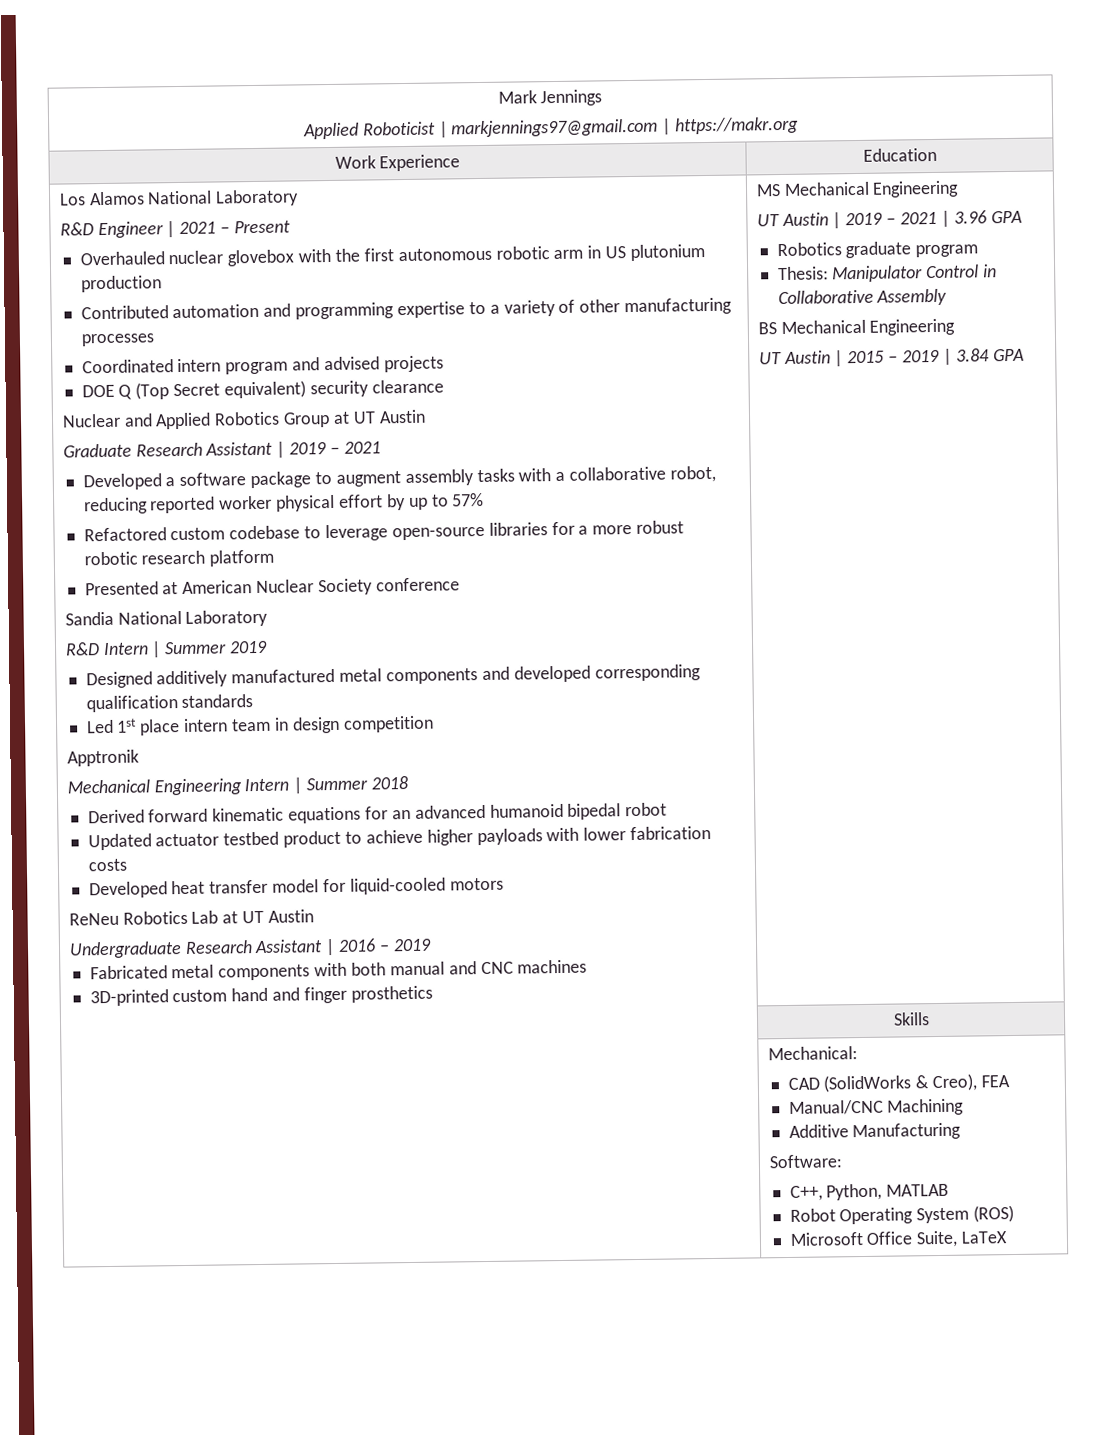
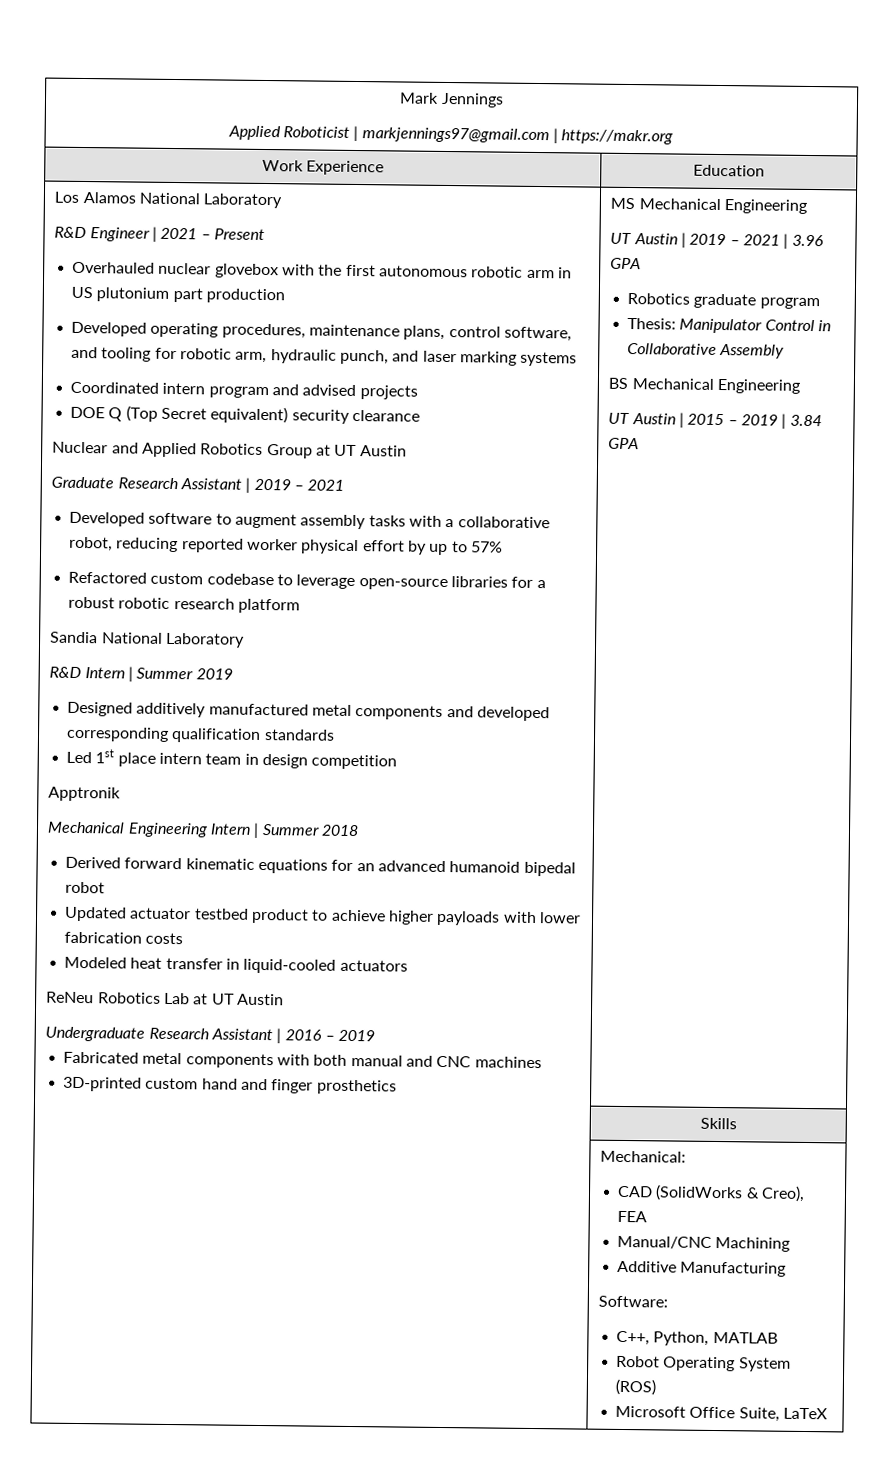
- Overhauled nuclear glovebox with the first autonomous robotic arm in US plutonium production
+ Overhauled nuclear glovebox with the first autonomous robotic arm in US plutonium part production
- Contributed automation and programming expertise to a variety of other manufacturing processes
+ Developed operating procedures, maintenance plans, control software, and tooling for robotic arm, hydraulic punch, and laser marking systems
- Developed a software package to augment assembly tasks with a collaborative robot, reducing reported worker physical effort by up to 57%
+ Developed software to augment assembly tasks with a collaborative robot, reducing reported worker physical effort by up to 57%
- Refactored custom codebase to leverage open-source libraries for a more robust robotic research platform
+ Refactored custom codebase to leverage open-source libraries for a robust robotic research platform
- Presented at American Nuclear Society conference
- Developed heat transfer model for liquid-cooled motors
+ Modeled heat transfer in liquid-cooled actuators

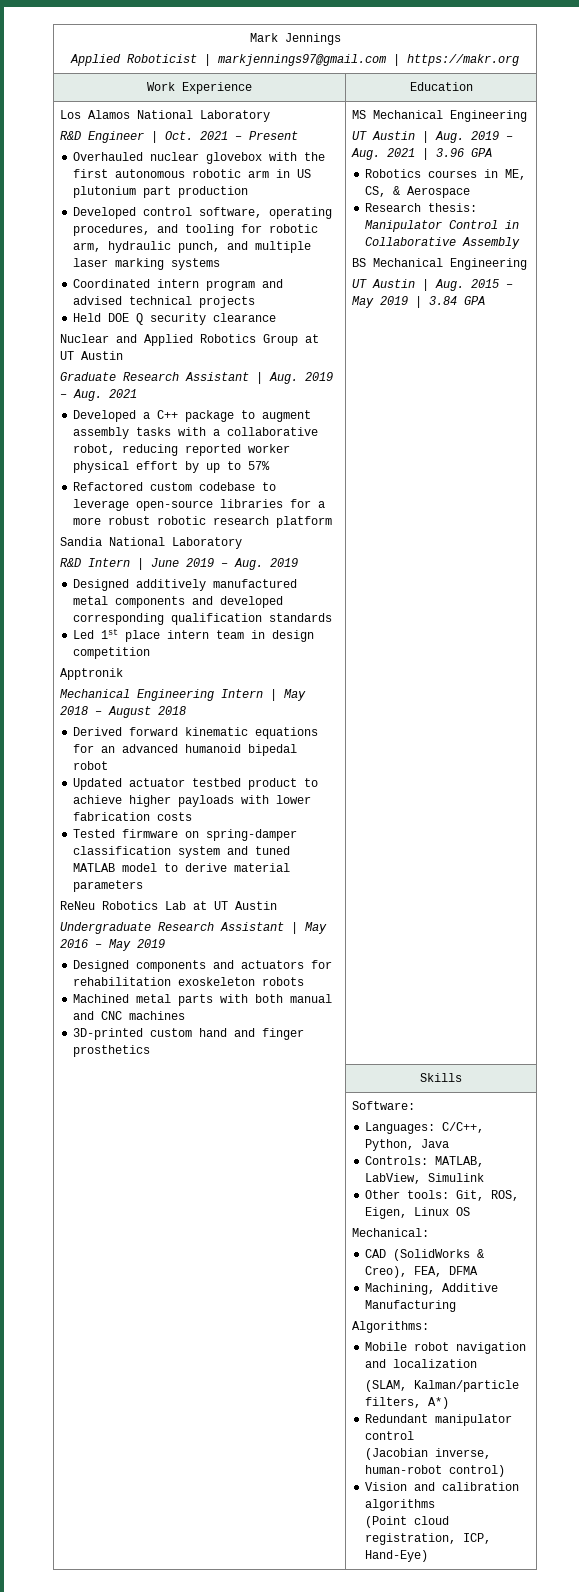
- R&D Engineer | 2021 – Present
+ R&D Engineer | Oct. 2021 – Present
- Developed operating procedures, maintenance plans, control software, and tooling for robotic arm, hydraulic punch, and laser marking systems
+ Developed control software, operating procedures, and tooling for robotic arm, hydraulic punch, and multiple laser marking systems
- Coordinated intern program and advised projects
+ Coordinated intern program and advised technical projects
- DOE Q (Top Secret equivalent) security clearance
+ Held DOE Q security clearance
- Graduate Research Assistant | 2019 – 2021
+ Graduate Research Assistant | Aug. 2019 – Aug. 2021
- Developed software to augment assembly tasks with a collaborative robot, reducing reported worker physical effort by up to 57%
+ Developed a C++ package to augment assembly tasks with a collaborative robot, reducing reported worker physical effort by up to 57%
- Refactored custom codebase to leverage open-source libraries for a robust robotic research platform
+ Refactored custom codebase to leverage open-source libraries for a more robust robotic research platform
- R&D Intern | Summer 2019
+ R&D Intern | June 2019 – Aug. 2019
- Mechanical Engineering Intern | Summer 2018
+ Mechanical Engineering Intern | May 2018 – August 2018
- Modeled heat transfer in liquid-cooled actuators
+ Tested firmware on spring-damper classification system and tuned MATLAB model to derive material parameters
- Undergraduate Research Assistant | 2016 – 2019
- Fabricated metal components with both manual and CNC machines
+ Undergraduate Research Assistant | May 2016 – May 2019
+ Designed components and actuators for rehabilitation exoskeleton robots
+ Machined metal parts with both manual and CNC machines
- UT Austin | 2019 – 2021 | 3.96 GPA
+ UT Austin | Aug. 2019 – Aug. 2021 | 3.96 GPA
- Robotics graduate program
- Thesis: Manipulator Control in Collaborative Assembly
+ Robotics courses in ME, CS, & Aerospace
+ Research thesis: Manipulator Control in Collaborative Assembly
- UT Austin | 2015 – 2019 | 3.84 GPA
+ UT Austin | Aug. 2015 – May 2019 | 3.84 GPA
+ Software:
+ Languages: C/C++, Python, Java
+ Controls: MATLAB, LabView, Simulink
+ Other tools: Git, ROS, Eigen, Linux OS
- CAD (SolidWorks & Creo), FEA
- Manual/CNC Machining
- Additive Manufacturing
+ CAD (SolidWorks & Creo), FEA, DFMA
+ Machining, Additive Manufacturing
- Software:
- C++, Python, MATLAB
- Robot Operating System (ROS)
- Microsoft Office Suite, LaTeX
+ Algorithms:
+ Mobile robot navigation and localization
+ (SLAM, Kalman/particle filters, A*)
+ Redundant manipulator control
+ (Jacobian inverse, human-robot control)
+ Vision and calibration algorithms
+ (Point cloud registration, ICP, Hand-Eye)

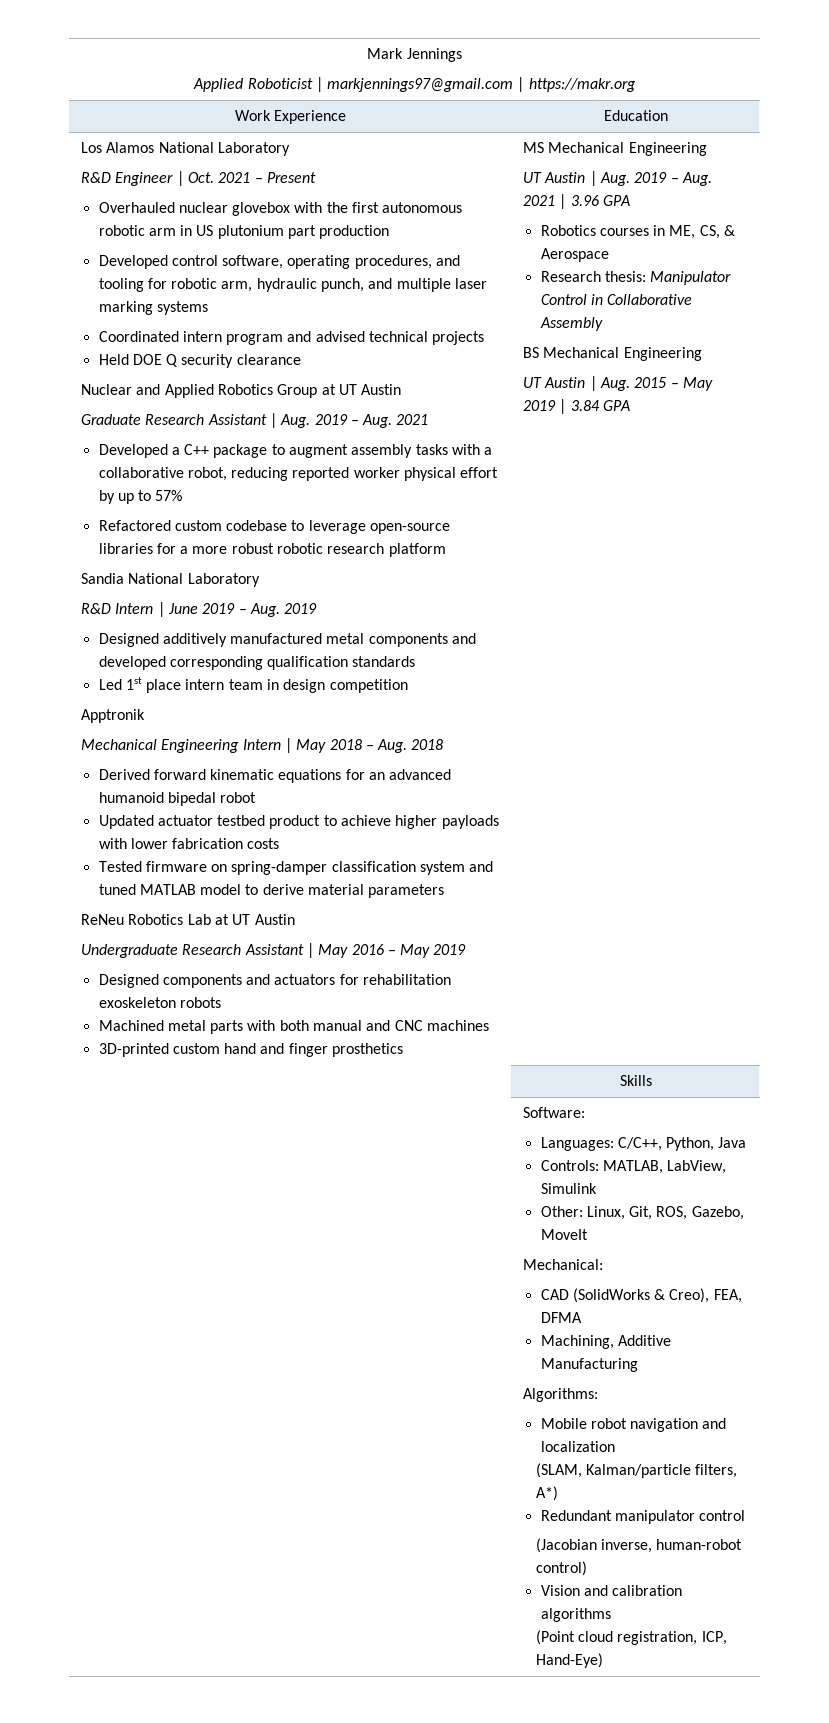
- Mechanical Engineering Intern | May 2018 – August 2018
+ Mechanical Engineering Intern | May 2018 – Aug. 2018
- Other tools: Git, ROS, Eigen, Linux OS
+ Other: Linux, Git, ROS, Gazebo, MoveIt

